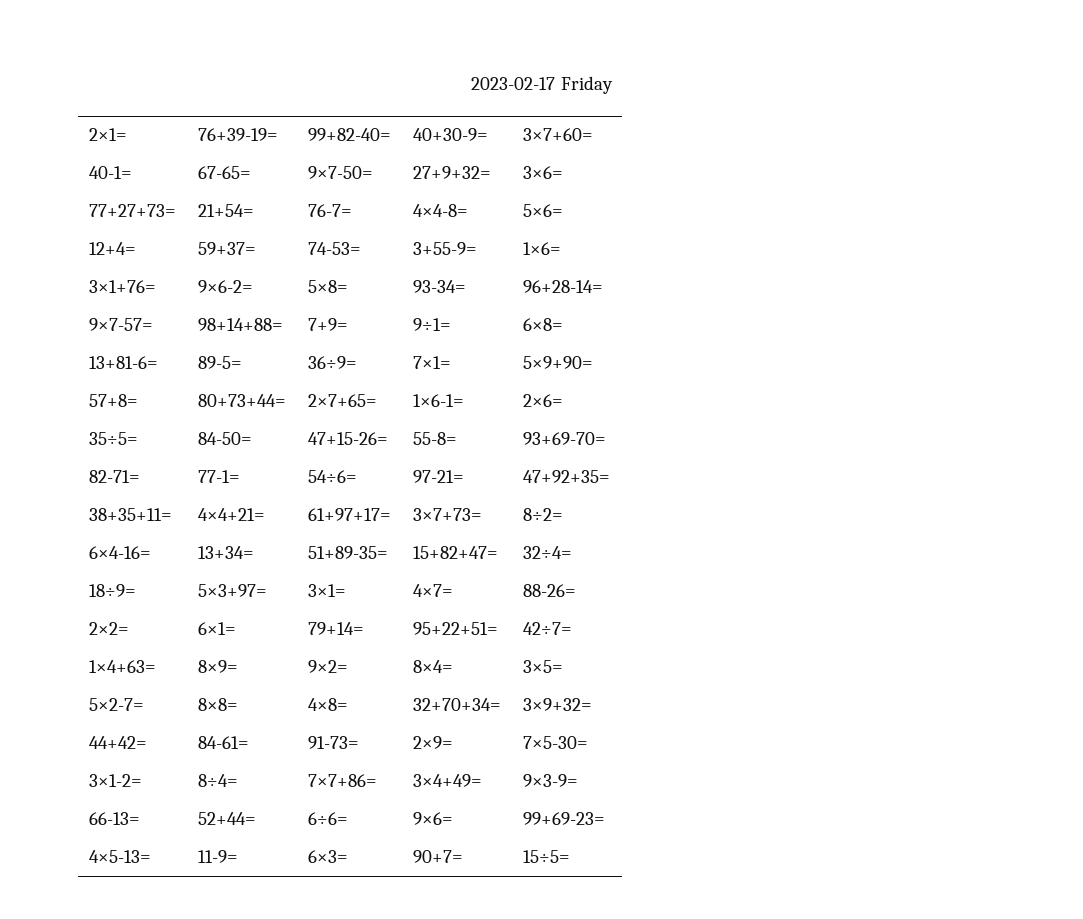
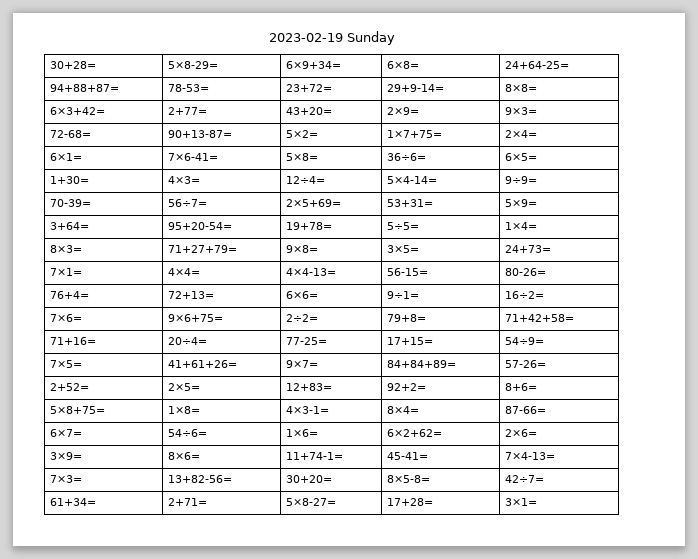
- 2023-02-17 Friday
- 2×1= | 76+39-19= | 99+82-40= | 40+30-9= | 3×7+60=
- 40-1= | 67-65= | 9×7-50= | 27+9+32= | 3×6=
- 77+27+73= | 21+54= | 76-7= | 4×4-8= | 5×6=
- 12+4= | 59+37= | 74-53= | 3+55-9= | 1×6=
- 3×1+76= | 9×6-2= | 5×8= | 93-34= | 96+28-14=
- 9×7-57= | 98+14+88= | 7+9= | 9÷1= | 6×8=
- 13+81-6= | 89-5= | 36÷9= | 7×1= | 5×9+90=
- 57+8= | 80+73+44= | 2×7+65= | 1×6-1= | 2×6=
- 35÷5= | 84-50= | 47+15-26= | 55-8= | 93+69-70=
- 82-71= | 77-1= | 54÷6= | 97-21= | 47+92+35=
- 38+35+11= | 4×4+21= | 61+97+17= | 3×7+73= | 8÷2=
- 6×4-16= | 13+34= | 51+89-35= | 15+82+47= | 32÷4=
- 18÷9= | 5×3+97= | 3×1= | 4×7= | 88-26=
- 2×2= | 6×1= | 79+14= | 95+22+51= | 42÷7=
- 1×4+63= | 8×9= | 9×2= | 8×4= | 3×5=
- 5×2-7= | 8×8= | 4×8= | 32+70+34= | 3×9+32=
- 44+42= | 84-61= | 91-73= | 2×9= | 7×5-30=
- 3×1-2= | 8÷4= | 7×7+86= | 3×4+49= | 9×3-9=
- 66-13= | 52+44= | 6÷6= | 9×6= | 99+69-23=
- 4×5-13= | 11-9= | 6×3= | 90+7= | 15÷5=
+ 2023-02-19 Sunday
+ 30+28= | 5×8-29= | 6×9+34= | 6×8= | 24+64-25=
+ 94+88+87= | 78-53= | 23+72= | 29+9-14= | 8×8=
+ 6×3+42= | 2+77= | 43+20= | 2×9= | 9×3=
+ 72-68= | 90+13-87= | 5×2= | 1×7+75= | 2×4=
+ 6×1= | 7×6-41= | 5×8= | 36÷6= | 6×5=
+ 1+30= | 4×3= | 12÷4= | 5×4-14= | 9÷9=
+ 70-39= | 56÷7= | 2×5+69= | 53+31= | 5×9=
+ 3+64= | 95+20-54= | 19+78= | 5÷5= | 1×4=
+ 8×3= | 71+27+79= | 9×8= | 3×5= | 24+73=
+ 7×1= | 4×4= | 4×4-13= | 56-15= | 80-26=
+ 76+4= | 72+13= | 6×6= | 9÷1= | 16÷2=
+ 7×6= | 9×6+75= | 2÷2= | 79+8= | 71+42+58=
+ 71+16= | 20÷4= | 77-25= | 17+15= | 54÷9=
+ 7×5= | 41+61+26= | 9×7= | 84+84+89= | 57-26=
+ 2+52= | 2×5= | 12+83= | 92+2= | 8+6=
+ 5×8+75= | 1×8= | 4×3-1= | 8×4= | 87-66=
+ 6×7= | 54÷6= | 1×6= | 6×2+62= | 2×6=
+ 3×9= | 8×6= | 11+74-1= | 45-41= | 7×4-13=
+ 7×3= | 13+82-56= | 30+20= | 8×5-8= | 42÷7=
+ 61+34= | 2+71= | 5×8-27= | 17+28= | 3×1=

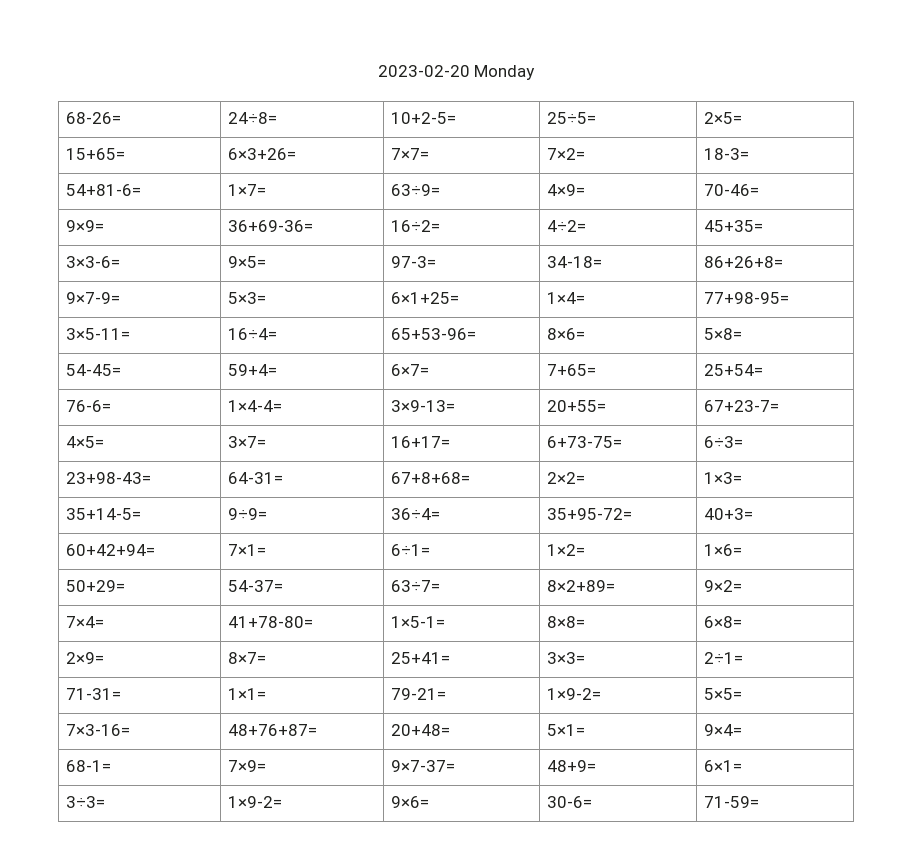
- 2023-02-19 Sunday
- 30+28= | 5×8-29= | 6×9+34= | 6×8= | 24+64-25=
- 94+88+87= | 78-53= | 23+72= | 29+9-14= | 8×8=
- 6×3+42= | 2+77= | 43+20= | 2×9= | 9×3=
- 72-68= | 90+13-87= | 5×2= | 1×7+75= | 2×4=
- 6×1= | 7×6-41= | 5×8= | 36÷6= | 6×5=
- 1+30= | 4×3= | 12÷4= | 5×4-14= | 9÷9=
- 70-39= | 56÷7= | 2×5+69= | 53+31= | 5×9=
- 3+64= | 95+20-54= | 19+78= | 5÷5= | 1×4=
- 8×3= | 71+27+79= | 9×8= | 3×5= | 24+73=
- 7×1= | 4×4= | 4×4-13= | 56-15= | 80-26=
- 76+4= | 72+13= | 6×6= | 9÷1= | 16÷2=
- 7×6= | 9×6+75= | 2÷2= | 79+8= | 71+42+58=
- 71+16= | 20÷4= | 77-25= | 17+15= | 54÷9=
- 7×5= | 41+61+26= | 9×7= | 84+84+89= | 57-26=
- 2+52= | 2×5= | 12+83= | 92+2= | 8+6=
- 5×8+75= | 1×8= | 4×3-1= | 8×4= | 87-66=
- 6×7= | 54÷6= | 1×6= | 6×2+62= | 2×6=
- 3×9= | 8×6= | 11+74-1= | 45-41= | 7×4-13=
- 7×3= | 13+82-56= | 30+20= | 8×5-8= | 42÷7=
- 61+34= | 2+71= | 5×8-27= | 17+28= | 3×1=
+ 2023-02-20 Monday
+ 68-26= | 24÷8= | 10+2-5= | 25÷5= | 2×5=
+ 15+65= | 6×3+26= | 7×7= | 7×2= | 18-3=
+ 54+81-6= | 1×7= | 63÷9= | 4×9= | 70-46=
+ 9×9= | 36+69-36= | 16÷2= | 4÷2= | 45+35=
+ 3×3-6= | 9×5= | 97-3= | 34-18= | 86+26+8=
+ 9×7-9= | 5×3= | 6×1+25= | 1×4= | 77+98-95=
+ 3×5-11= | 16÷4= | 65+53-96= | 8×6= | 5×8=
+ 54-45= | 59+4= | 6×7= | 7+65= | 25+54=
+ 76-6= | 1×4-4= | 3×9-13= | 20+55= | 67+23-7=
+ 4×5= | 3×7= | 16+17= | 6+73-75= | 6÷3=
+ 23+98-43= | 64-31= | 67+8+68= | 2×2= | 1×3=
+ 35+14-5= | 9÷9= | 36÷4= | 35+95-72= | 40+3=
+ 60+42+94= | 7×1= | 6÷1= | 1×2= | 1×6=
+ 50+29= | 54-37= | 63÷7= | 8×2+89= | 9×2=
+ 7×4= | 41+78-80= | 1×5-1= | 8×8= | 6×8=
+ 2×9= | 8×7= | 25+41= | 3×3= | 2÷1=
+ 71-31= | 1×1= | 79-21= | 1×9-2= | 5×5=
+ 7×3-16= | 48+76+87= | 20+48= | 5×1= | 9×4=
+ 68-1= | 7×9= | 9×7-37= | 48+9= | 6×1=
+ 3÷3= | 1×9-2= | 9×6= | 30-6= | 71-59=

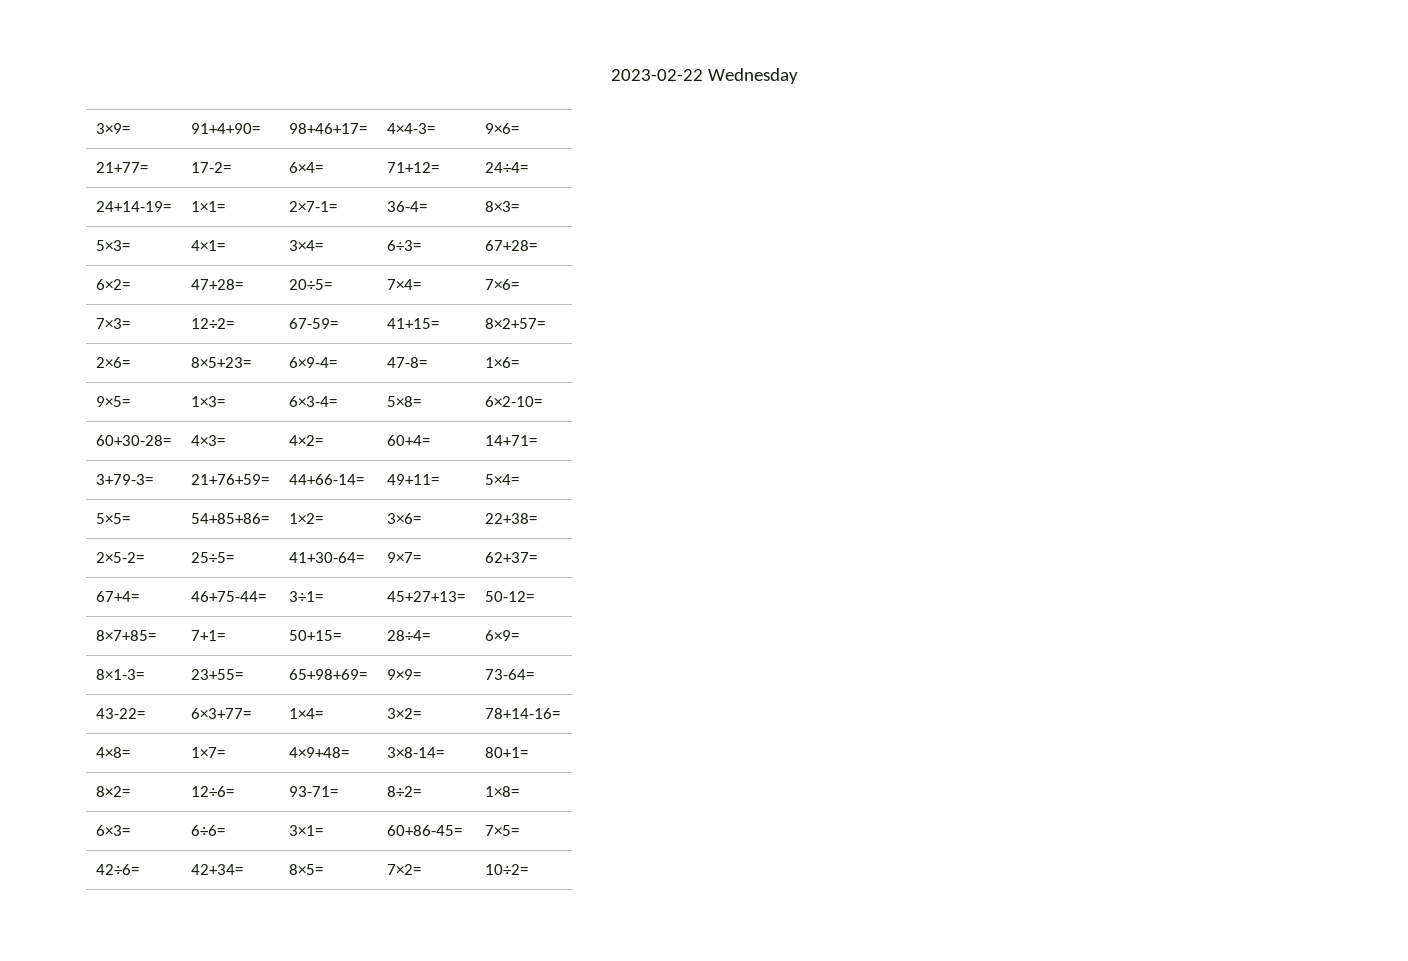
- 2023-02-20 Monday
- 68-26= | 24÷8= | 10+2-5= | 25÷5= | 2×5=
- 15+65= | 6×3+26= | 7×7= | 7×2= | 18-3=
- 54+81-6= | 1×7= | 63÷9= | 4×9= | 70-46=
- 9×9= | 36+69-36= | 16÷2= | 4÷2= | 45+35=
- 3×3-6= | 9×5= | 97-3= | 34-18= | 86+26+8=
- 9×7-9= | 5×3= | 6×1+25= | 1×4= | 77+98-95=
- 3×5-11= | 16÷4= | 65+53-96= | 8×6= | 5×8=
- 54-45= | 59+4= | 6×7= | 7+65= | 25+54=
- 76-6= | 1×4-4= | 3×9-13= | 20+55= | 67+23-7=
- 4×5= | 3×7= | 16+17= | 6+73-75= | 6÷3=
- 23+98-43= | 64-31= | 67+8+68= | 2×2= | 1×3=
- 35+14-5= | 9÷9= | 36÷4= | 35+95-72= | 40+3=
- 60+42+94= | 7×1= | 6÷1= | 1×2= | 1×6=
- 50+29= | 54-37= | 63÷7= | 8×2+89= | 9×2=
- 7×4= | 41+78-80= | 1×5-1= | 8×8= | 6×8=
- 2×9= | 8×7= | 25+41= | 3×3= | 2÷1=
- 71-31= | 1×1= | 79-21= | 1×9-2= | 5×5=
- 7×3-16= | 48+76+87= | 20+48= | 5×1= | 9×4=
- 68-1= | 7×9= | 9×7-37= | 48+9= | 6×1=
- 3÷3= | 1×9-2= | 9×6= | 30-6= | 71-59=
+ 2023-02-22 Wednesday
+ 3×9= | 91+4+90= | 98+46+17= | 4×4-3= | 9×6=
+ 21+77= | 17-2= | 6×4= | 71+12= | 24÷4=
+ 24+14-19= | 1×1= | 2×7-1= | 36-4= | 8×3=
+ 5×3= | 4×1= | 3×4= | 6÷3= | 67+28=
+ 6×2= | 47+28= | 20÷5= | 7×4= | 7×6=
+ 7×3= | 12÷2= | 67-59= | 41+15= | 8×2+57=
+ 2×6= | 8×5+23= | 6×9-4= | 47-8= | 1×6=
+ 9×5= | 1×3= | 6×3-4= | 5×8= | 6×2-10=
+ 60+30-28= | 4×3= | 4×2= | 60+4= | 14+71=
+ 3+79-3= | 21+76+59= | 44+66-14= | 49+11= | 5×4=
+ 5×5= | 54+85+86= | 1×2= | 3×6= | 22+38=
+ 2×5-2= | 25÷5= | 41+30-64= | 9×7= | 62+37=
+ 67+4= | 46+75-44= | 3÷1= | 45+27+13= | 50-12=
+ 8×7+85= | 7+1= | 50+15= | 28÷4= | 6×9=
+ 8×1-3= | 23+55= | 65+98+69= | 9×9= | 73-64=
+ 43-22= | 6×3+77= | 1×4= | 3×2= | 78+14-16=
+ 4×8= | 1×7= | 4×9+48= | 3×8-14= | 80+1=
+ 8×2= | 12÷6= | 93-71= | 8÷2= | 1×8=
+ 6×3= | 6÷6= | 3×1= | 60+86-45= | 7×5=
+ 42÷6= | 42+34= | 8×5= | 7×2= | 10÷2=

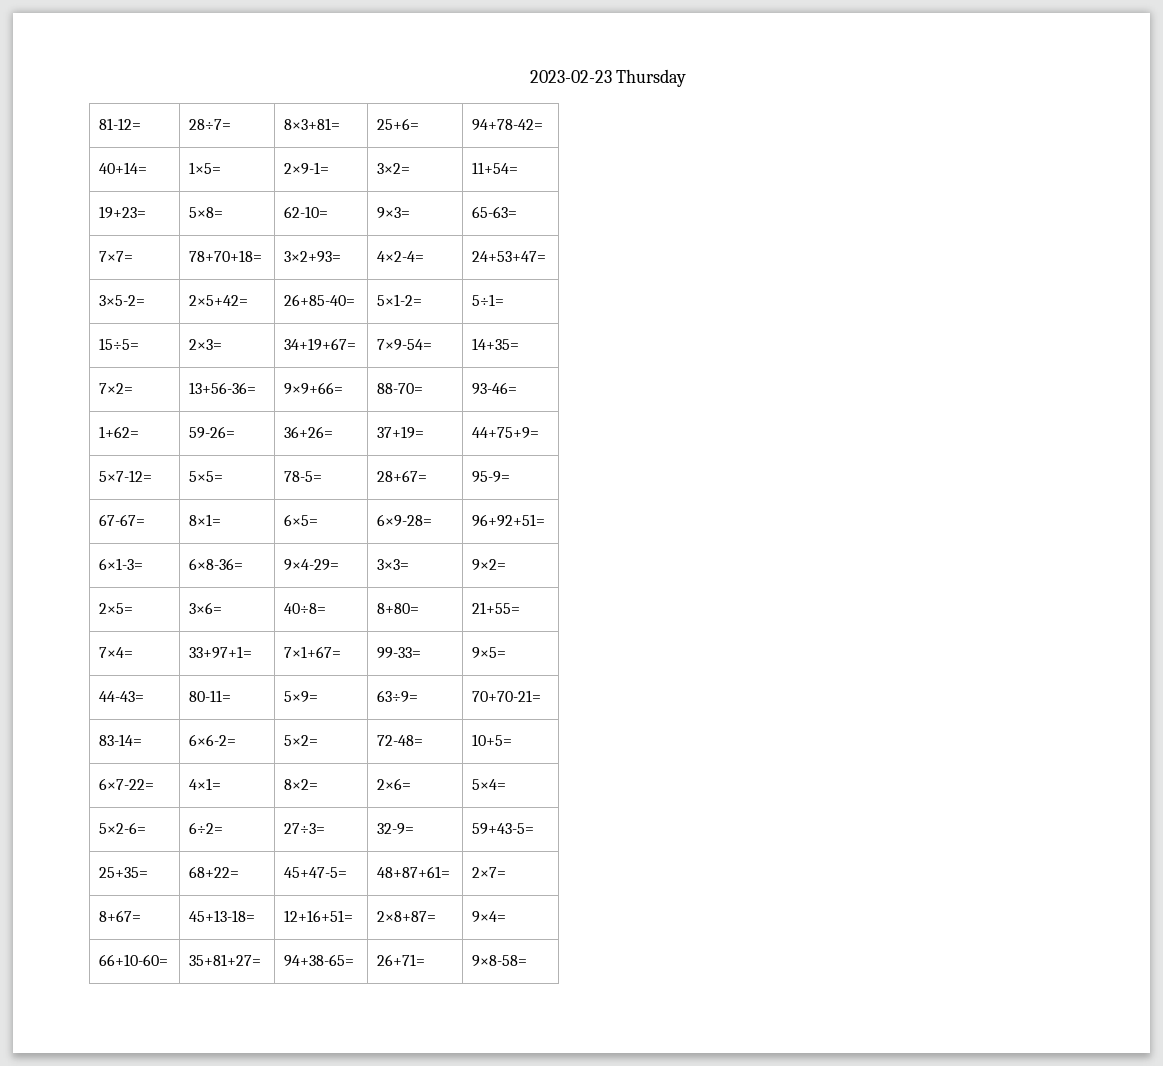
- 2023-02-22 Wednesday
- 3×9= | 91+4+90= | 98+46+17= | 4×4-3= | 9×6=
- 21+77= | 17-2= | 6×4= | 71+12= | 24÷4=
- 24+14-19= | 1×1= | 2×7-1= | 36-4= | 8×3=
- 5×3= | 4×1= | 3×4= | 6÷3= | 67+28=
- 6×2= | 47+28= | 20÷5= | 7×4= | 7×6=
- 7×3= | 12÷2= | 67-59= | 41+15= | 8×2+57=
- 2×6= | 8×5+23= | 6×9-4= | 47-8= | 1×6=
- 9×5= | 1×3= | 6×3-4= | 5×8= | 6×2-10=
- 60+30-28= | 4×3= | 4×2= | 60+4= | 14+71=
- 3+79-3= | 21+76+59= | 44+66-14= | 49+11= | 5×4=
- 5×5= | 54+85+86= | 1×2= | 3×6= | 22+38=
- 2×5-2= | 25÷5= | 41+30-64= | 9×7= | 62+37=
- 67+4= | 46+75-44= | 3÷1= | 45+27+13= | 50-12=
- 8×7+85= | 7+1= | 50+15= | 28÷4= | 6×9=
- 8×1-3= | 23+55= | 65+98+69= | 9×9= | 73-64=
- 43-22= | 6×3+77= | 1×4= | 3×2= | 78+14-16=
- 4×8= | 1×7= | 4×9+48= | 3×8-14= | 80+1=
- 8×2= | 12÷6= | 93-71= | 8÷2= | 1×8=
- 6×3= | 6÷6= | 3×1= | 60+86-45= | 7×5=
- 42÷6= | 42+34= | 8×5= | 7×2= | 10÷2=
+ 2023-02-23 Thursday
+ 81-12= | 28÷7= | 8×3+81= | 25+6= | 94+78-42=
+ 40+14= | 1×5= | 2×9-1= | 3×2= | 11+54=
+ 19+23= | 5×8= | 62-10= | 9×3= | 65-63=
+ 7×7= | 78+70+18= | 3×2+93= | 4×2-4= | 24+53+47=
+ 3×5-2= | 2×5+42= | 26+85-40= | 5×1-2= | 5÷1=
+ 15÷5= | 2×3= | 34+19+67= | 7×9-54= | 14+35=
+ 7×2= | 13+56-36= | 9×9+66= | 88-70= | 93-46=
+ 1+62= | 59-26= | 36+26= | 37+19= | 44+75+9=
+ 5×7-12= | 5×5= | 78-5= | 28+67= | 95-9=
+ 67-67= | 8×1= | 6×5= | 6×9-28= | 96+92+51=
+ 6×1-3= | 6×8-36= | 9×4-29= | 3×3= | 9×2=
+ 2×5= | 3×6= | 40÷8= | 8+80= | 21+55=
+ 7×4= | 33+97+1= | 7×1+67= | 99-33= | 9×5=
+ 44-43= | 80-11= | 5×9= | 63÷9= | 70+70-21=
+ 83-14= | 6×6-2= | 5×2= | 72-48= | 10+5=
+ 6×7-22= | 4×1= | 8×2= | 2×6= | 5×4=
+ 5×2-6= | 6÷2= | 27÷3= | 32-9= | 59+43-5=
+ 25+35= | 68+22= | 45+47-5= | 48+87+61= | 2×7=
+ 8+67= | 45+13-18= | 12+16+51= | 2×8+87= | 9×4=
+ 66+10-60= | 35+81+27= | 94+38-65= | 26+71= | 9×8-58=

